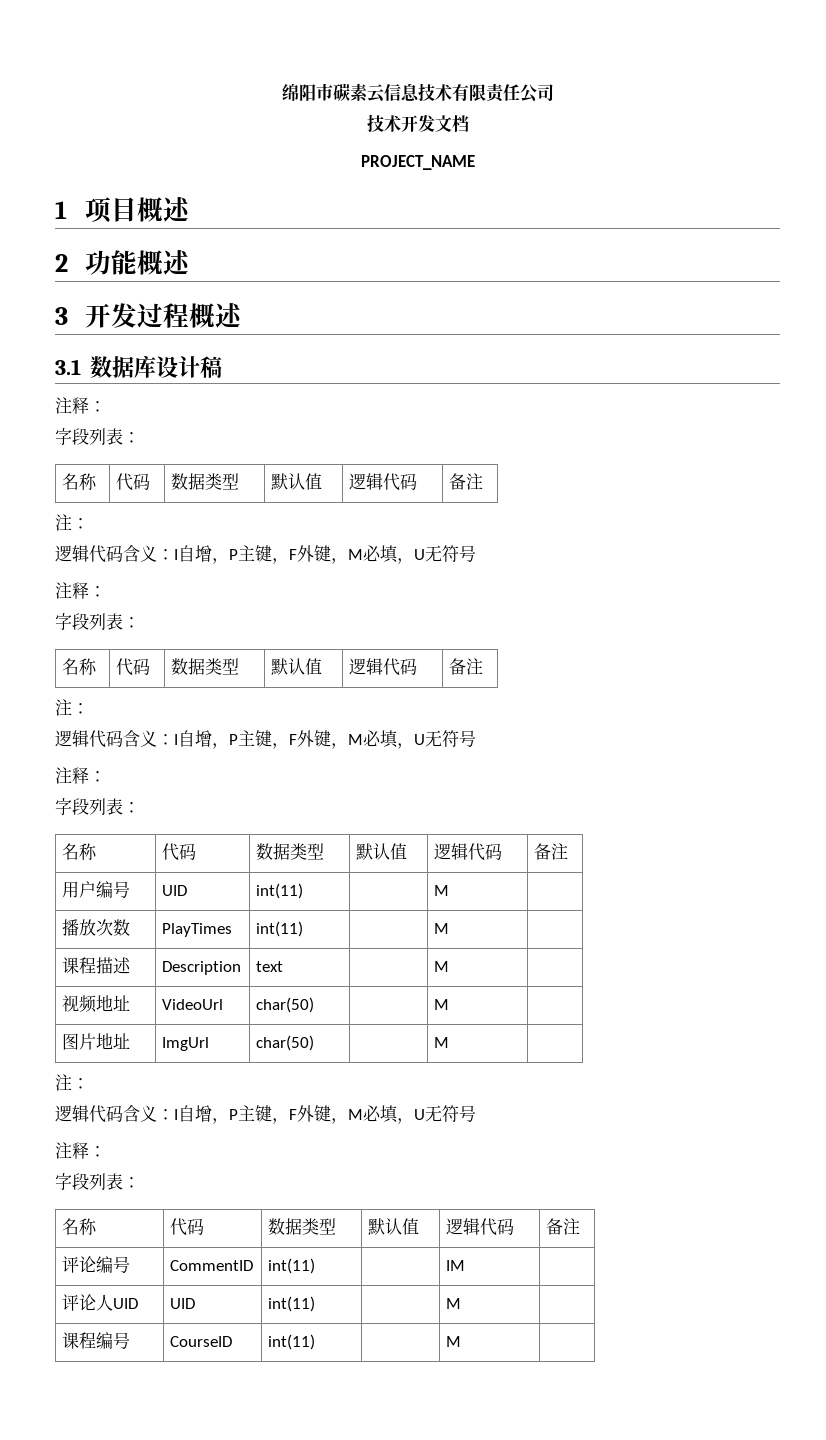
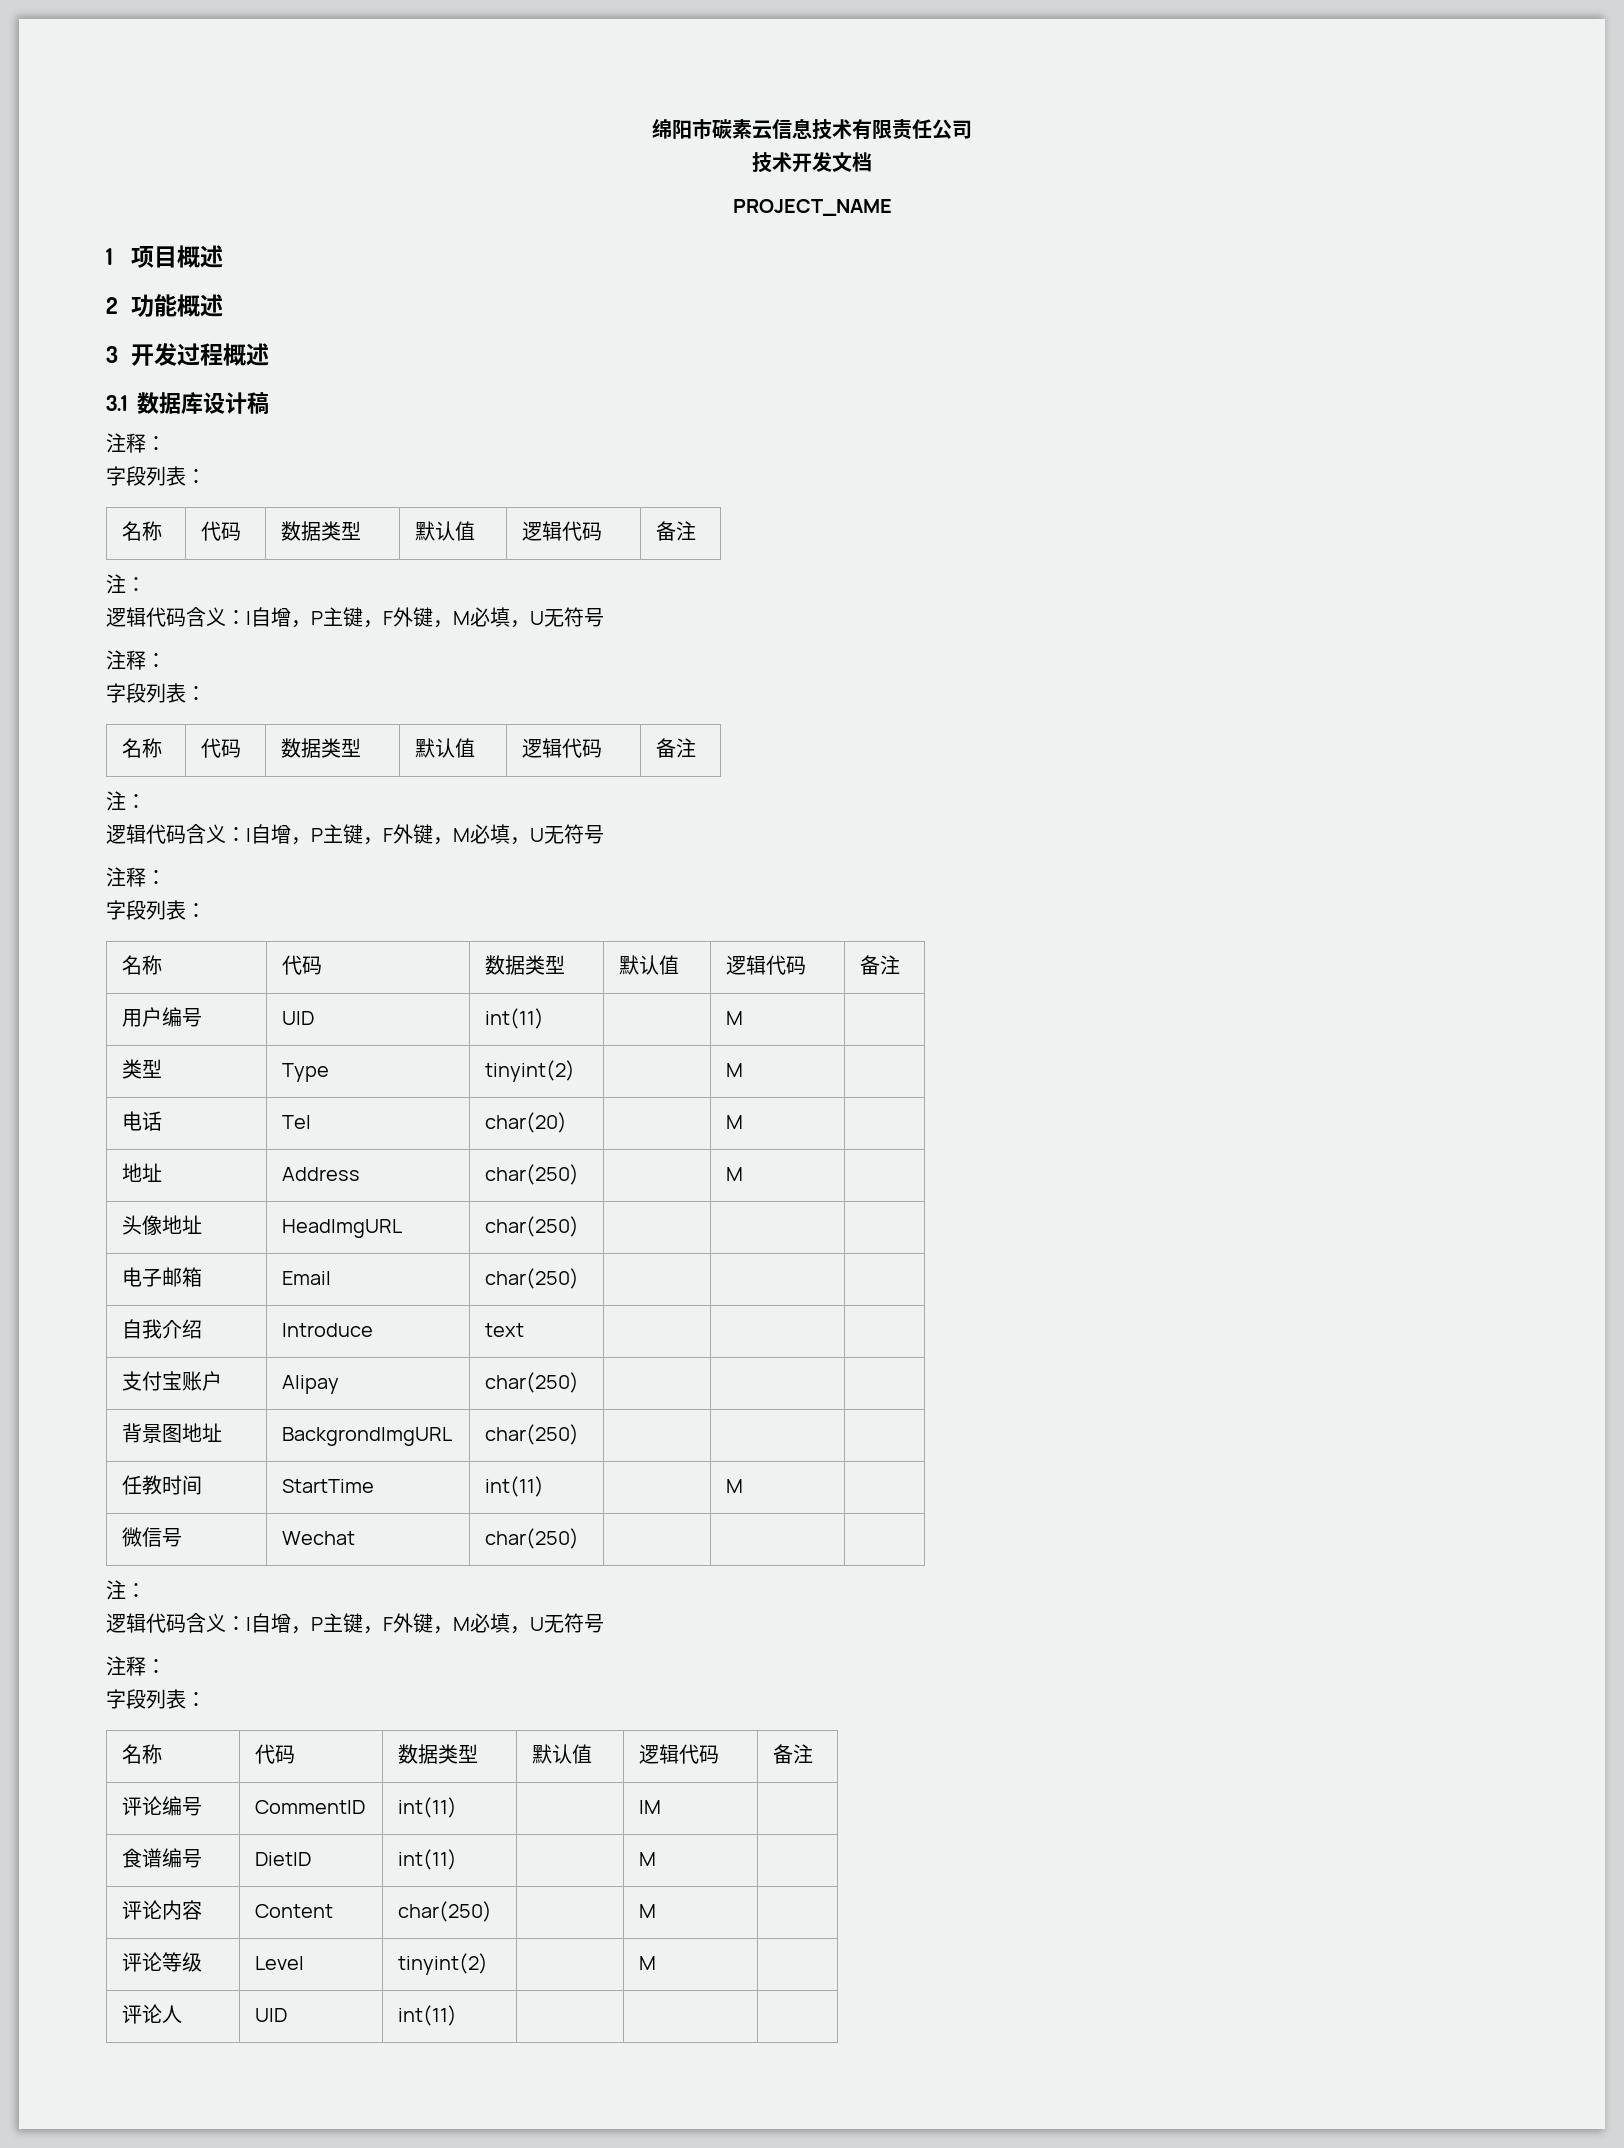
- 播放次数 | PlayTimes | int(11) | | M |
- 课程描述 | Description | text | | M |
- 视频地址 | VideoUrl | char(50) | | M |
- 图片地址 | ImgUrl | char(50) | | M |
+ 类型 | Type | tinyint(2) | | M |
+ 电话 | Tel | char(20) | | M |
+ 地址 | Address | char(250) | | M |
+ 头像地址 | HeadImgURL | char(250) | | |
+ 电子邮箱 | Email | char(250) | | |
+ 自我介绍 | Introduce | text | | |
+ 支付宝账户 | Alipay | char(250) | | |
+ 背景图地址 | BackgrondImgURL | char(250) | | |
+ 任教时间 | StartTime | int(11) | | M |
+ 微信号 | Wechat | char(250) | | |
- 评论人UID | UID | int(11) | | M |
- 课程编号 | CourseID | int(11) | | M |
+ 食谱编号 | DietID | int(11) | | M |
+ 评论内容 | Content | char(250) | | M |
+ 评论等级 | Level | tinyint(2) | | M |
+ 评论人 | UID | int(11) | | |

